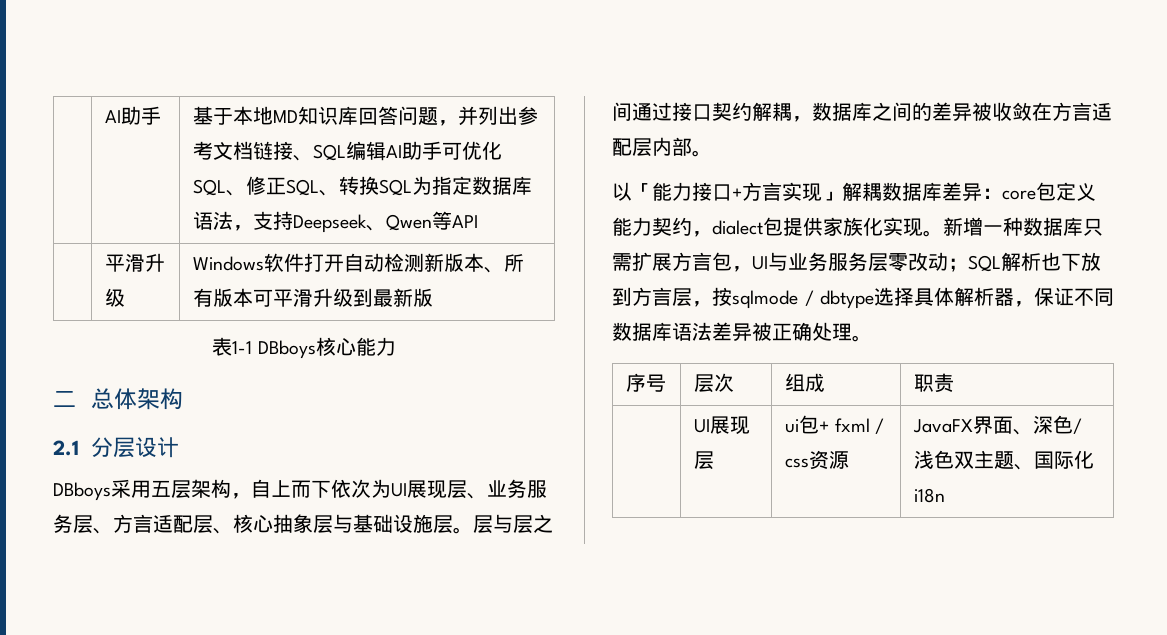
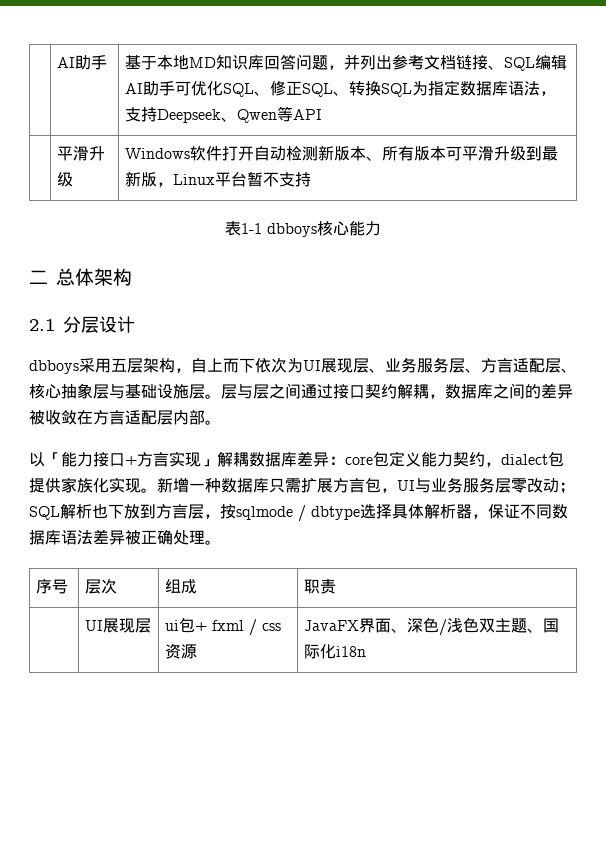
- | 平滑升级 | Windows软件打开自动检测新版本、所有版本可平滑升级到最新版
+ | 平滑升级 | Windows软件打开自动检测新版本、所有版本可平滑升级到最新版，Linux平台暂不支持
- 表1-1 DBboys核心能力
+ 表1-1 dbboys核心能力
- DBboys采用五层架构，自上而下依次为UI展现层、业务服务层、方言适配层、核心抽象层与基础设施层。
+ dbboys采用五层架构，自上而下依次为UI展现层、业务服务层、方言适配层、核心抽象层与基础设施层。

